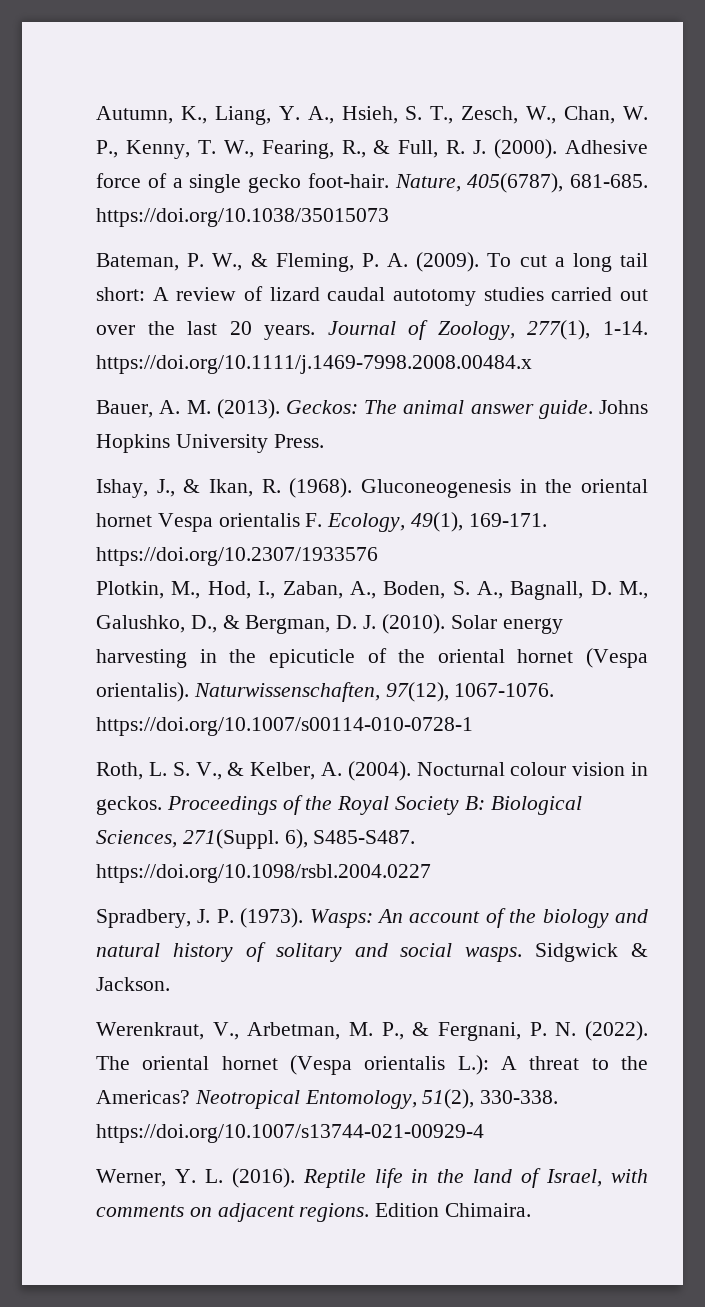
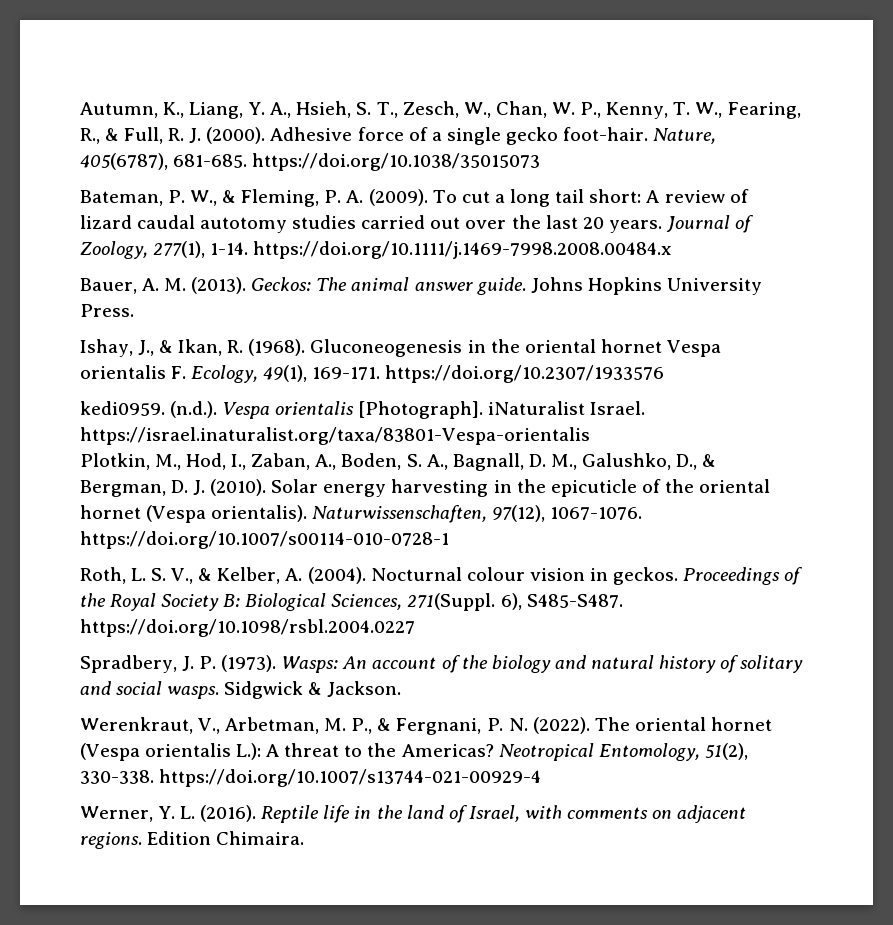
+ kedi0959. (n.d.). Vespa orientalis [Photograph]. iNaturalist Israel. https://israel.inaturalist.org/taxa/83801-Vespa-orientalis

